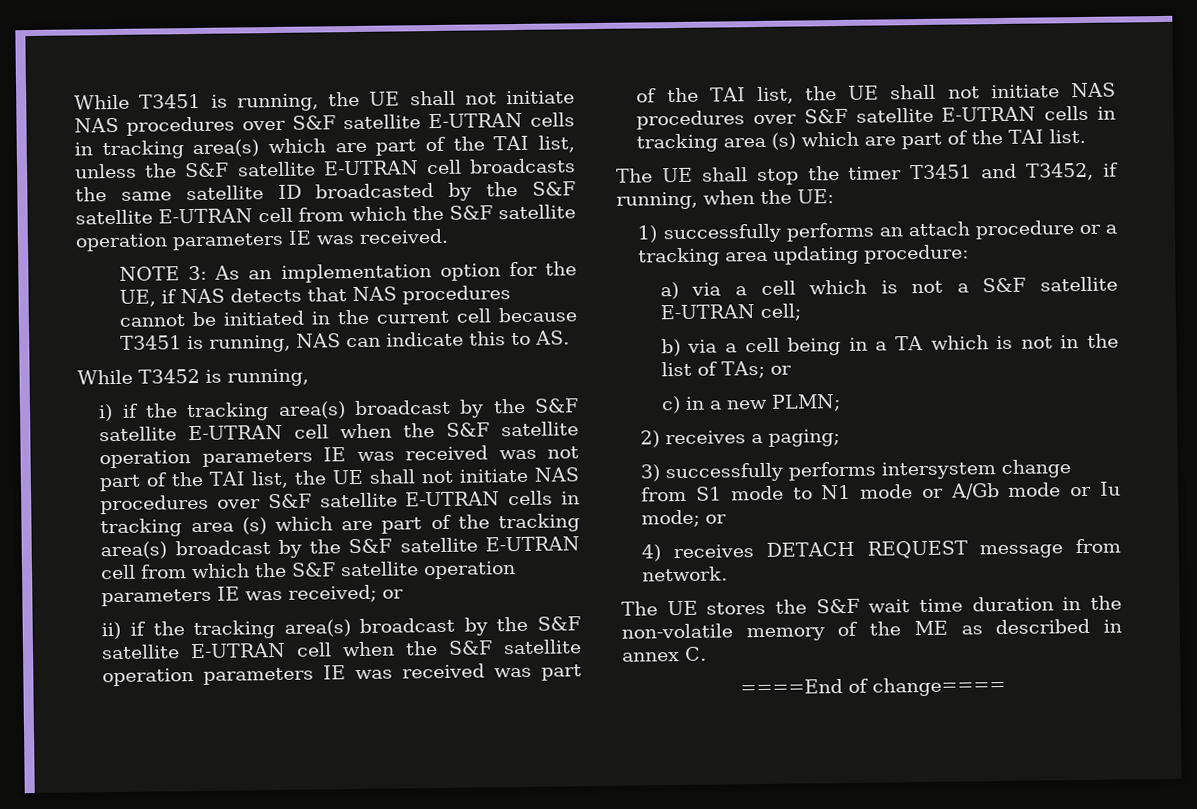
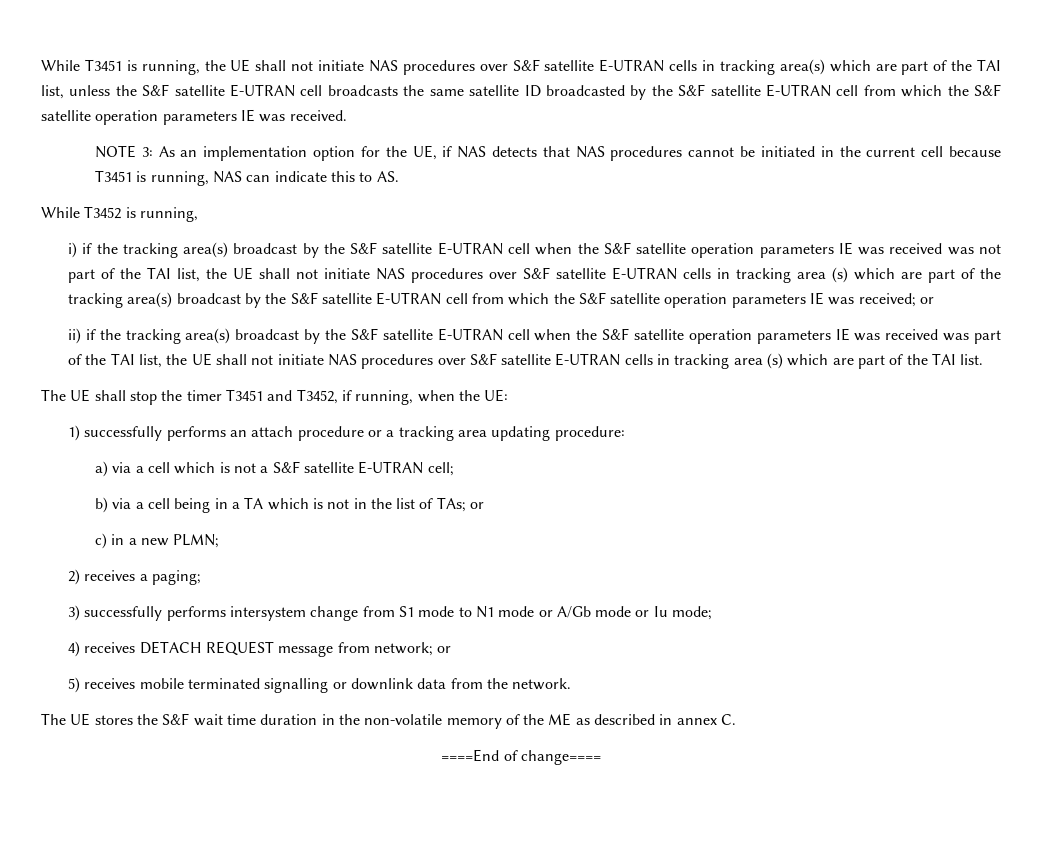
- 3) successfully performs intersystem change from S1 mode to N1 mode or A/Gb mode or Iu mode; or
+ 3) successfully performs intersystem change from S1 mode to N1 mode or A/Gb mode or Iu mode;
- 4) receives DETACH REQUEST message from network.
+ 4) receives DETACH REQUEST message from network; or
+ 5) receives mobile terminated signalling or downlink data from the network.

